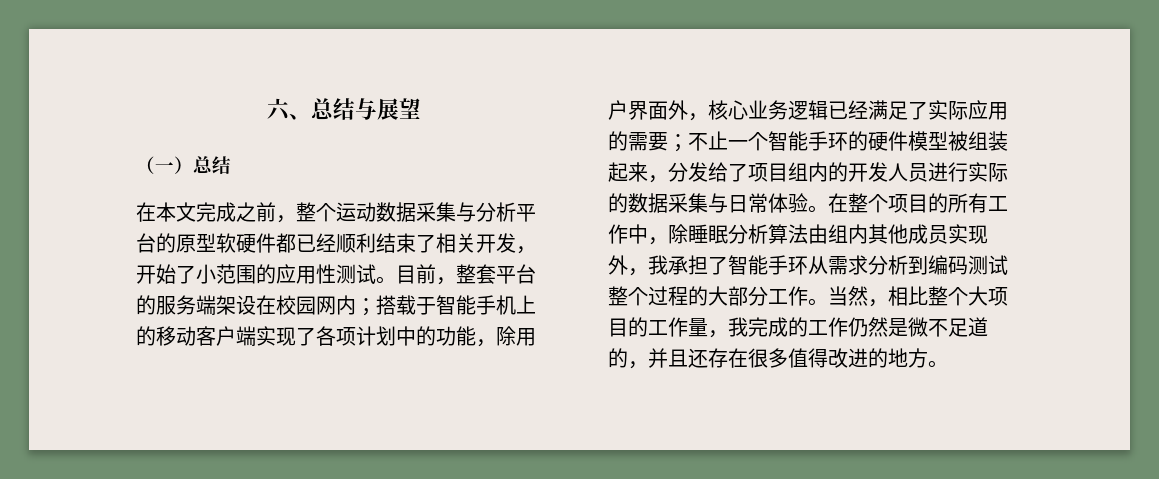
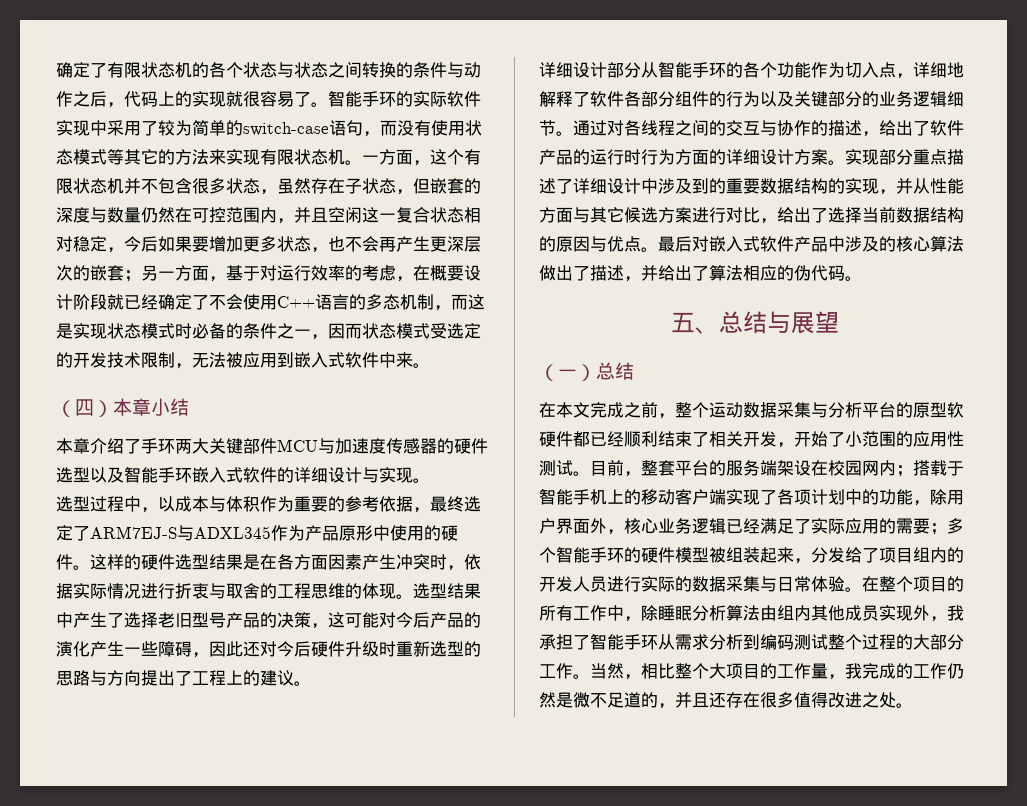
- 六、总结与展望
+ 确定了有限状态机的各个状态与状态之间转换的条件与动作之后，代码上的实现就很容易了。智能手环的实际软件实现中采用了较为简单的switch-case语句，而没有使用状态模式等其它的方法来实现有限状态机。一方面，这个有限状态机并不包含很多状态，虽然存在子状态，但嵌套的深度与数量仍然在可控范围内，并且空闲这一复合状态相对稳定，今后如果要增加更多状态，也不会再产生更深层次的嵌套；另一方面，基于对运行效率的考虑，在概要设计阶段就已经确定了不会使用C++语言的多态机制，而这是实现状态模式时必备的条件之一，因而状态模式受选定的开发技术限制，无法被应用到嵌入式软件中来。
+ （四）本章小结
+ 本章介绍了手环两大关键部件MCU与加速度传感器的硬件选型以及智能手环嵌入式软件的详细设计与实现。
+ 选型过程中，以成本与体积作为重要的参考依据，最终选定了ARM7EJ-S与ADXL345作为产品原形中使用的硬件。这样的硬件选型结果是在各方面因素产生冲突时，依据实际情况进行折衷与取舍的工程思维的体现。选型结果中产生了选择老旧型号产品的决策，这可能对今后产品的演化产生一些障碍，因此还对今后硬件升级时重新选型的思路与方向提出了工程上的建议。
+ 详细设计部分从智能手环的各个功能作为切入点，详细地解释了软件各部分组件的行为以及关键部分的业务逻辑细节。通过对各线程之间的交互与协作的描述，给出了软件产品的运行时行为方面的详细设计方案。实现部分重点描述了详细设计中涉及到的重要数据结构的实现，并从性能方面与其它候选方案进行对比，给出了选择当前数据结构的原因与优点。最后对嵌入式软件产品中涉及的核心算法做出了描述，并给出了算法相应的伪代码。
+ 五、总结与展望
- 目前，整套平台的服务端架设在校园网内；搭载于智能手机上的移动客户端实现了各项计划中的功能，除用户界面外，核心业务逻辑已经满足了实际应用的需要；不止一个智能手环的硬件模型被组装起来，分发给了项目组内的开发人员进行实际的数据采集与日常体验。
+ 目前，整套平台的服务端架设在校园网内；搭载于智能手机上的移动客户端实现了各项计划中的功能，除用户界面外，核心业务逻辑已经满足了实际应用的需要；多个智能手环的硬件模型被组装起来，分发给了项目组内的开发人员进行实际的数据采集与日常体验。
- 当然，相比整个大项目的工作量，我完成的工作仍然是微不足道的，并且还存在很多值得改进的地方。
+ 当然，相比整个大项目的工作量，我完成的工作仍然是微不足道的，并且还存在很多值得改进之处。

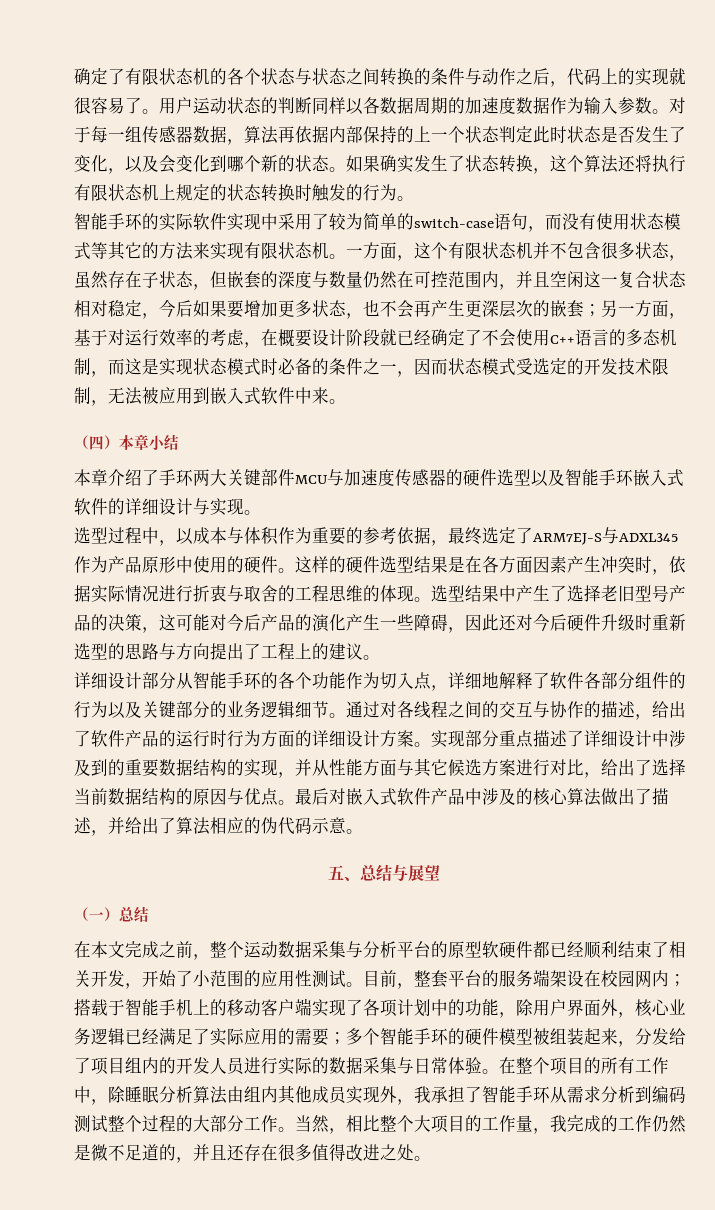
- 确定了有限状态机的各个状态与状态之间转换的条件与动作之后，代码上的实现就很容易了。智能手环的实际软件实现中采用了较为简单的switch-case语句，而没有使用状态模式等其它的方法来实现有限状态机。
+ 确定了有限状态机的各个状态与状态之间转换的条件与动作之后，代码上的实现就很容易了。用户运动状态的判断同样以各数据周期的加速度数据作为输入参数。对于每一组传感器数据，算法再依据内部保持的上一个状态判定此时状态是否发生了变化，以及会变化到哪个新的状态。如果确实发生了状态转换，这个算法还将执行有限状态机上规定的状态转换时触发的行为。
+ 智能手环的实际软件实现中采用了较为简单的switch-case语句，而没有使用状态模式等其它的方法来实现有限状态机。
- 最后对嵌入式软件产品中涉及的核心算法做出了描述，并给出了算法相应的伪代码。
+ 最后对嵌入式软件产品中涉及的核心算法做出了描述，并给出了算法相应的伪代码示意。

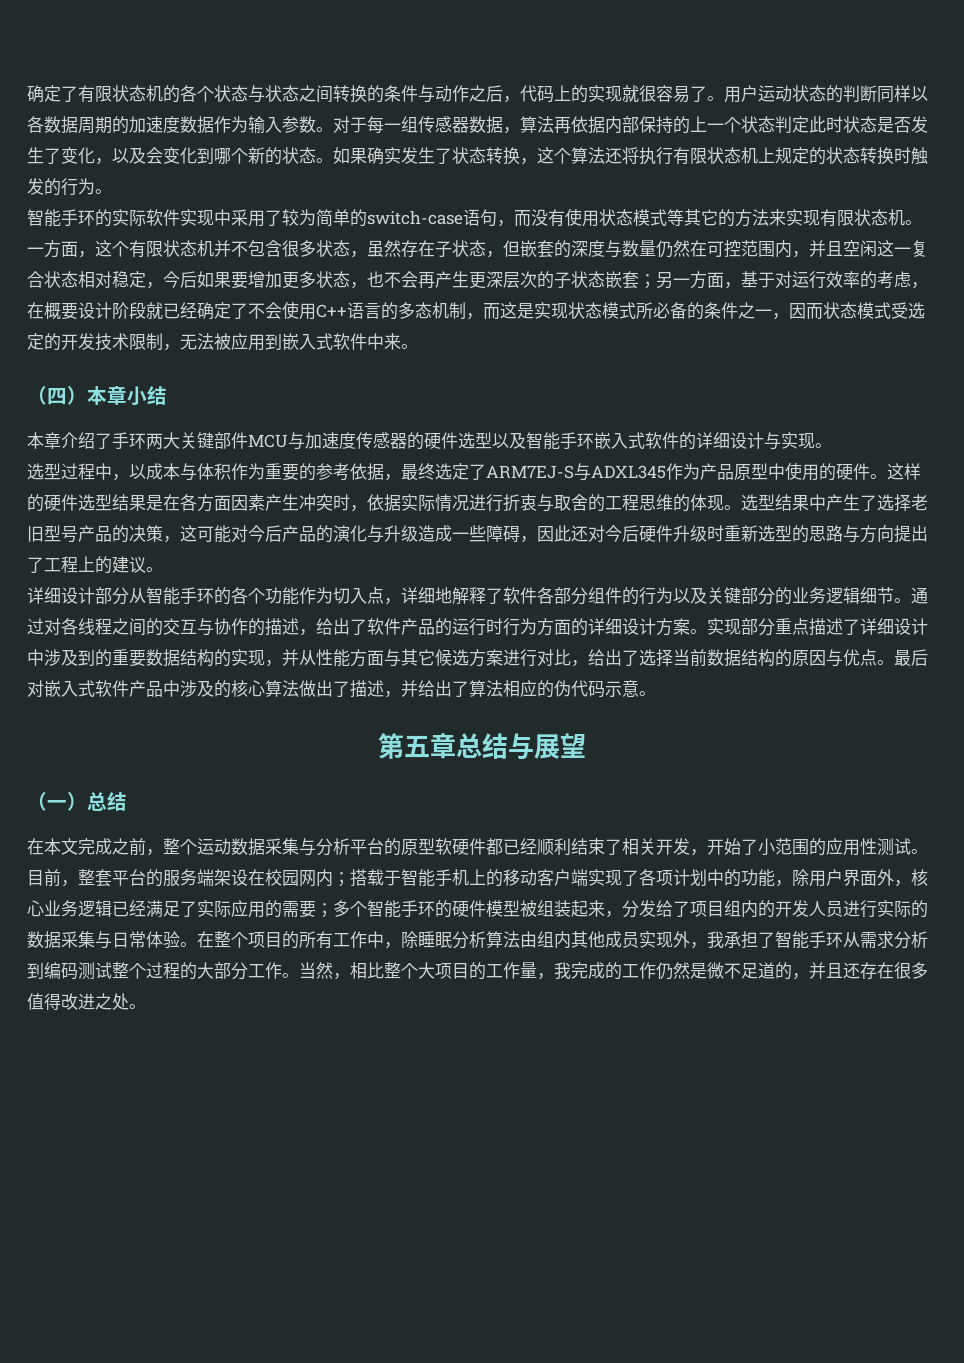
- 一方面，这个有限状态机并不包含很多状态，虽然存在子状态，但嵌套的深度与数量仍然在可控范围内，并且空闲这一复合状态相对稳定，今后如果要增加更多状态，也不会再产生更深层次的嵌套；
+ 一方面，这个有限状态机并不包含很多状态，虽然存在子状态，但嵌套的深度与数量仍然在可控范围内，并且空闲这一复合状态相对稳定，今后如果要增加更多状态，也不会再产生更深层次的子状态嵌套；
- 另一方面，基于对运行效率的考虑，在概要设计阶段就已经确定了不会使用C++语言的多态机制，而这是实现状态模式时必备的条件之一，因而状态模式受选定的开发技术限制，无法被应用到嵌入式软件中来。
+ 另一方面，基于对运行效率的考虑，在概要设计阶段就已经确定了不会使用C++语言的多态机制，而这是实现状态模式所必备的条件之一，因而状态模式受选定的开发技术限制，无法被应用到嵌入式软件中来。
- 选型过程中，以成本与体积作为重要的参考依据，最终选定了ARM7EJ-S与ADXL345作为产品原形中使用的硬件。
+ 选型过程中，以成本与体积作为重要的参考依据，最终选定了ARM7EJ-S与ADXL345作为产品原型中使用的硬件。
- 选型结果中产生了选择老旧型号产品的决策，这可能对今后产品的演化产生一些障碍，因此还对今后硬件升级时重新选型的思路与方向提出了工程上的建议。
+ 选型结果中产生了选择老旧型号产品的决策，这可能对今后产品的演化与升级造成一些障碍，因此还对今后硬件升级时重新选型的思路与方向提出了工程上的建议。
- 五、总结与展望
+ 第五章总结与展望

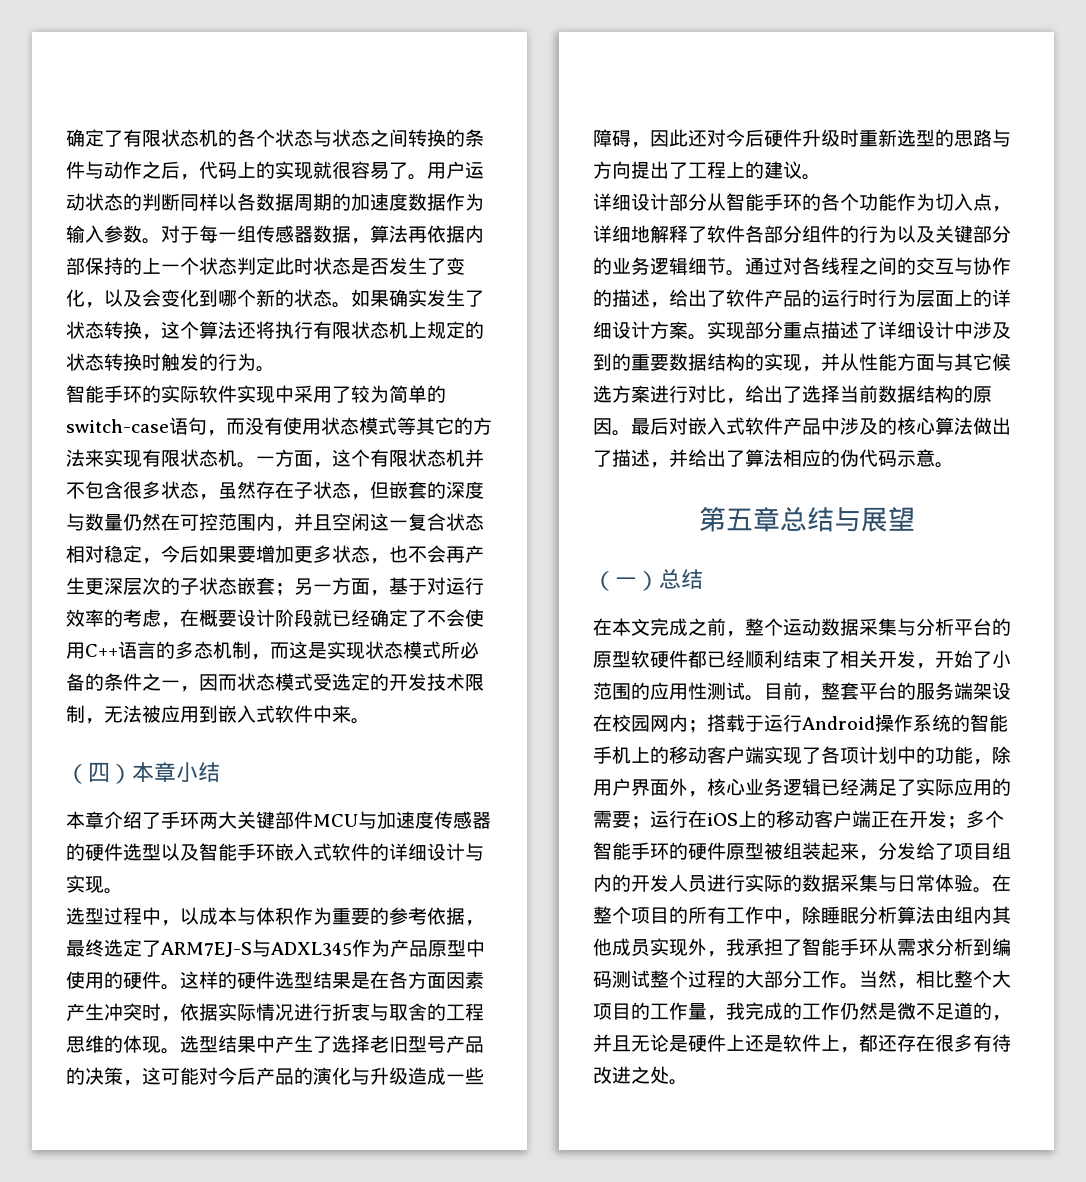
- 通过对各线程之间的交互与协作的描述，给出了软件产品的运行时行为方面的详细设计方案。
+ 通过对各线程之间的交互与协作的描述，给出了软件产品的运行时行为层面上的详细设计方案。
- 实现部分重点描述了详细设计中涉及到的重要数据结构的实现，并从性能方面与其它候选方案进行对比，给出了选择当前数据结构的原因与优点。
+ 实现部分重点描述了详细设计中涉及到的重要数据结构的实现，并从性能方面与其它候选方案进行对比，给出了选择当前数据结构的原因。
- 目前，整套平台的服务端架设在校园网内；搭载于智能手机上的移动客户端实现了各项计划中的功能，除用户界面外，核心业务逻辑已经满足了实际应用的需要；多个智能手环的硬件模型被组装起来，分发给了项目组内的开发人员进行实际的数据采集与日常体验。
+ 目前，整套平台的服务端架设在校园网内；搭载于运行Android操作系统的智能手机上的移动客户端实现了各项计划中的功能，除用户界面外，核心业务逻辑已经满足了实际应用的需要；运行在iOS上的移动客户端正在开发；多个智能手环的硬件原型被组装起来，分发给了项目组内的开发人员进行实际的数据采集与日常体验。
- 当然，相比整个大项目的工作量，我完成的工作仍然是微不足道的，并且还存在很多值得改进之处。
+ 当然，相比整个大项目的工作量，我完成的工作仍然是微不足道的，并且无论是硬件上还是软件上，都还存在很多有待改进之处。

